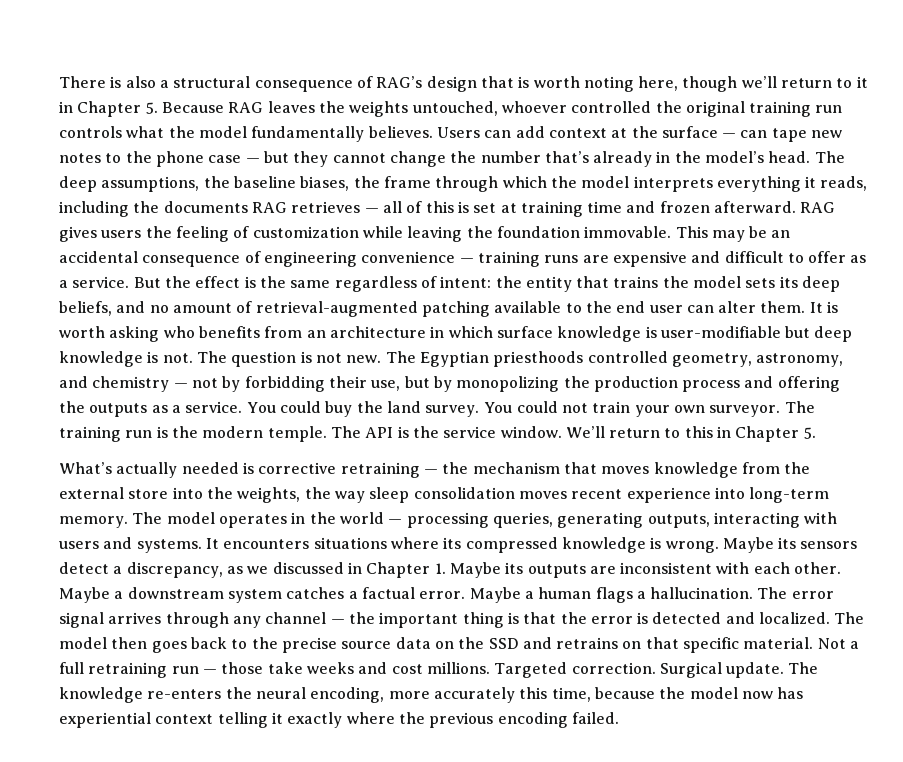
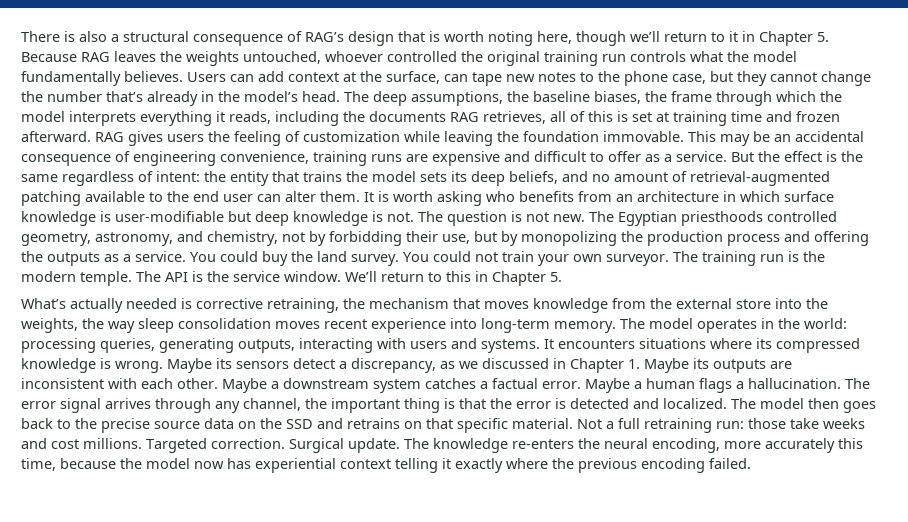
- Users can add context at the surface — can tape new notes to the phone case — but they cannot change the number that’s already in the model’s head.
+ Users can add context at the surface, can tape new notes to the phone case, but they cannot change the number that’s already in the model’s head.
- The deep assumptions, the baseline biases, the frame through which the model interprets everything it reads, including the documents RAG retrieves — all of this is set at training time and frozen afterward.
+ The deep assumptions, the baseline biases, the frame through which the model interprets everything it reads, including the documents RAG retrieves, all of this is set at training time and frozen afterward.
- This may be an accidental consequence of engineering convenience — training runs are expensive and difficult to offer as a service.
+ This may be an accidental consequence of engineering convenience, training runs are expensive and difficult to offer as a service.
- The Egyptian priesthoods controlled geometry, astronomy, and chemistry — not by forbidding their use, but by monopolizing the production process and offering the outputs as a service.
+ The Egyptian priesthoods controlled geometry, astronomy, and chemistry, not by forbidding their use, but by monopolizing the production process and offering the outputs as a service.
- What’s actually needed is corrective retraining — the mechanism that moves knowledge from the external store into the weights, the way sleep consolidation moves recent experience into long-term memory.
+ What’s actually needed is corrective retraining, the mechanism that moves knowledge from the external store into the weights, the way sleep consolidation moves recent experience into long-term memory.
- The model operates in the world — processing queries, generating outputs, interacting with users and systems.
+ The model operates in the world: processing queries, generating outputs, interacting with users and systems.
- The error signal arrives through any channel — the important thing is that the error is detected and localized.
+ The error signal arrives through any channel, the important thing is that the error is detected and localized.
- Not a full retraining run — those take weeks and cost millions.
+ Not a full retraining run: those take weeks and cost millions.

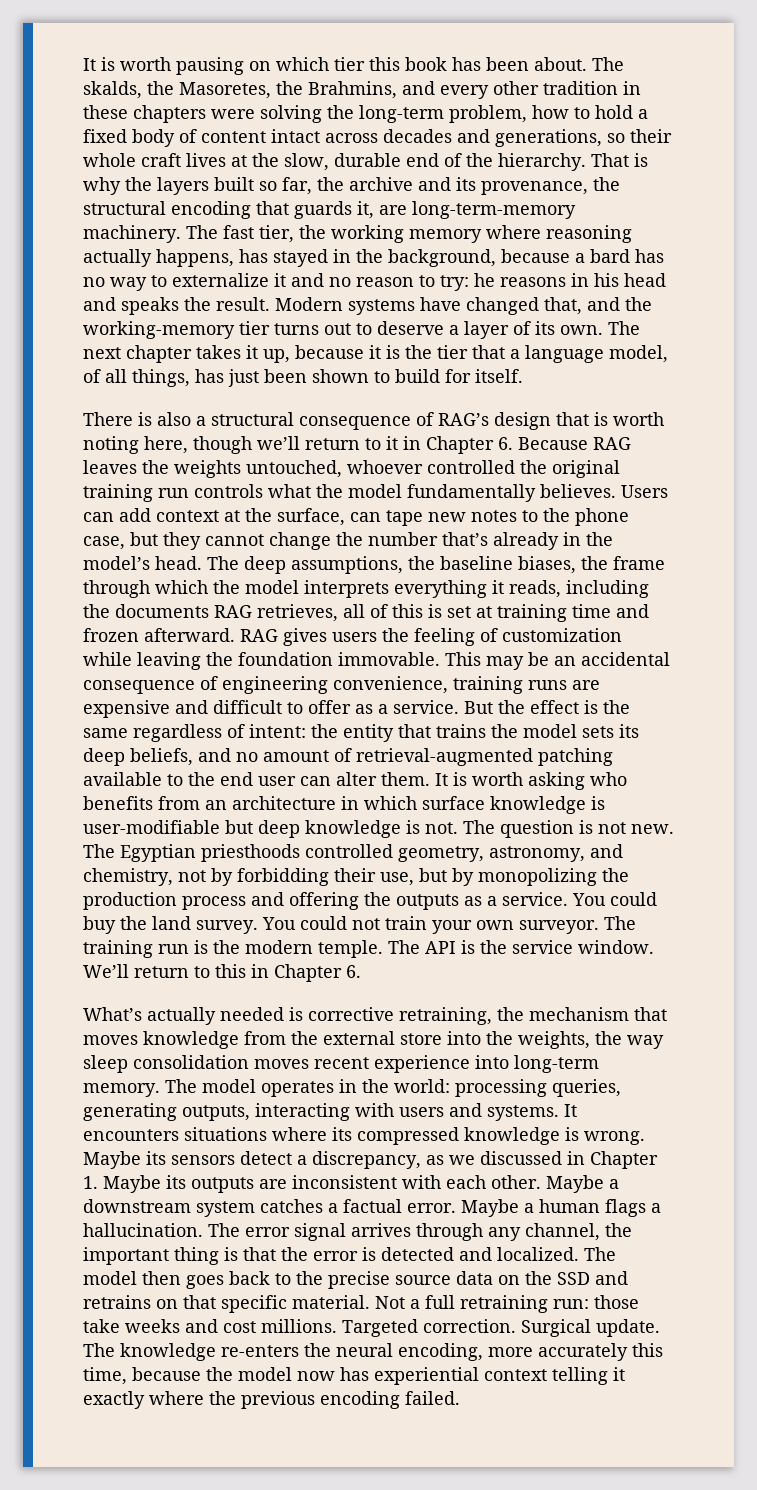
+ It is worth pausing on which tier this book has been about. The skalds, the Masoretes, the Brahmins, and every other tradition in these chapters were solving the long-term problem, how to hold a fixed body of content intact across decades and generations, so their whole craft lives at the slow, durable end of the hierarchy. That is why the layers built so far, the archive and its provenance, the structural encoding that guards it, are long-term-memory machinery. The fast tier, the working memory where reasoning actually happens, has stayed in the background, because a bard has no way to externalize it and no reason to try: he reasons in his head and speaks the result. Modern systems have changed that, and the working-memory tier turns out to deserve a layer of its own. The next chapter takes it up, because it is the tier that a language model, of all things, has just been shown to build for itself.
- There is also a structural consequence of RAG’s design that is worth noting here, though we’ll return to it in Chapter 5. Because RAG leaves the weights untouched, whoever controlled the original training run controls what the model fundamentally believes.
+ There is also a structural consequence of RAG’s design that is worth noting here, though we’ll return to it in Chapter 6. Because RAG leaves the weights untouched, whoever controlled the original training run controls what the model fundamentally believes.
- We’ll return to this in Chapter 5.
+ We’ll return to this in Chapter 6.

